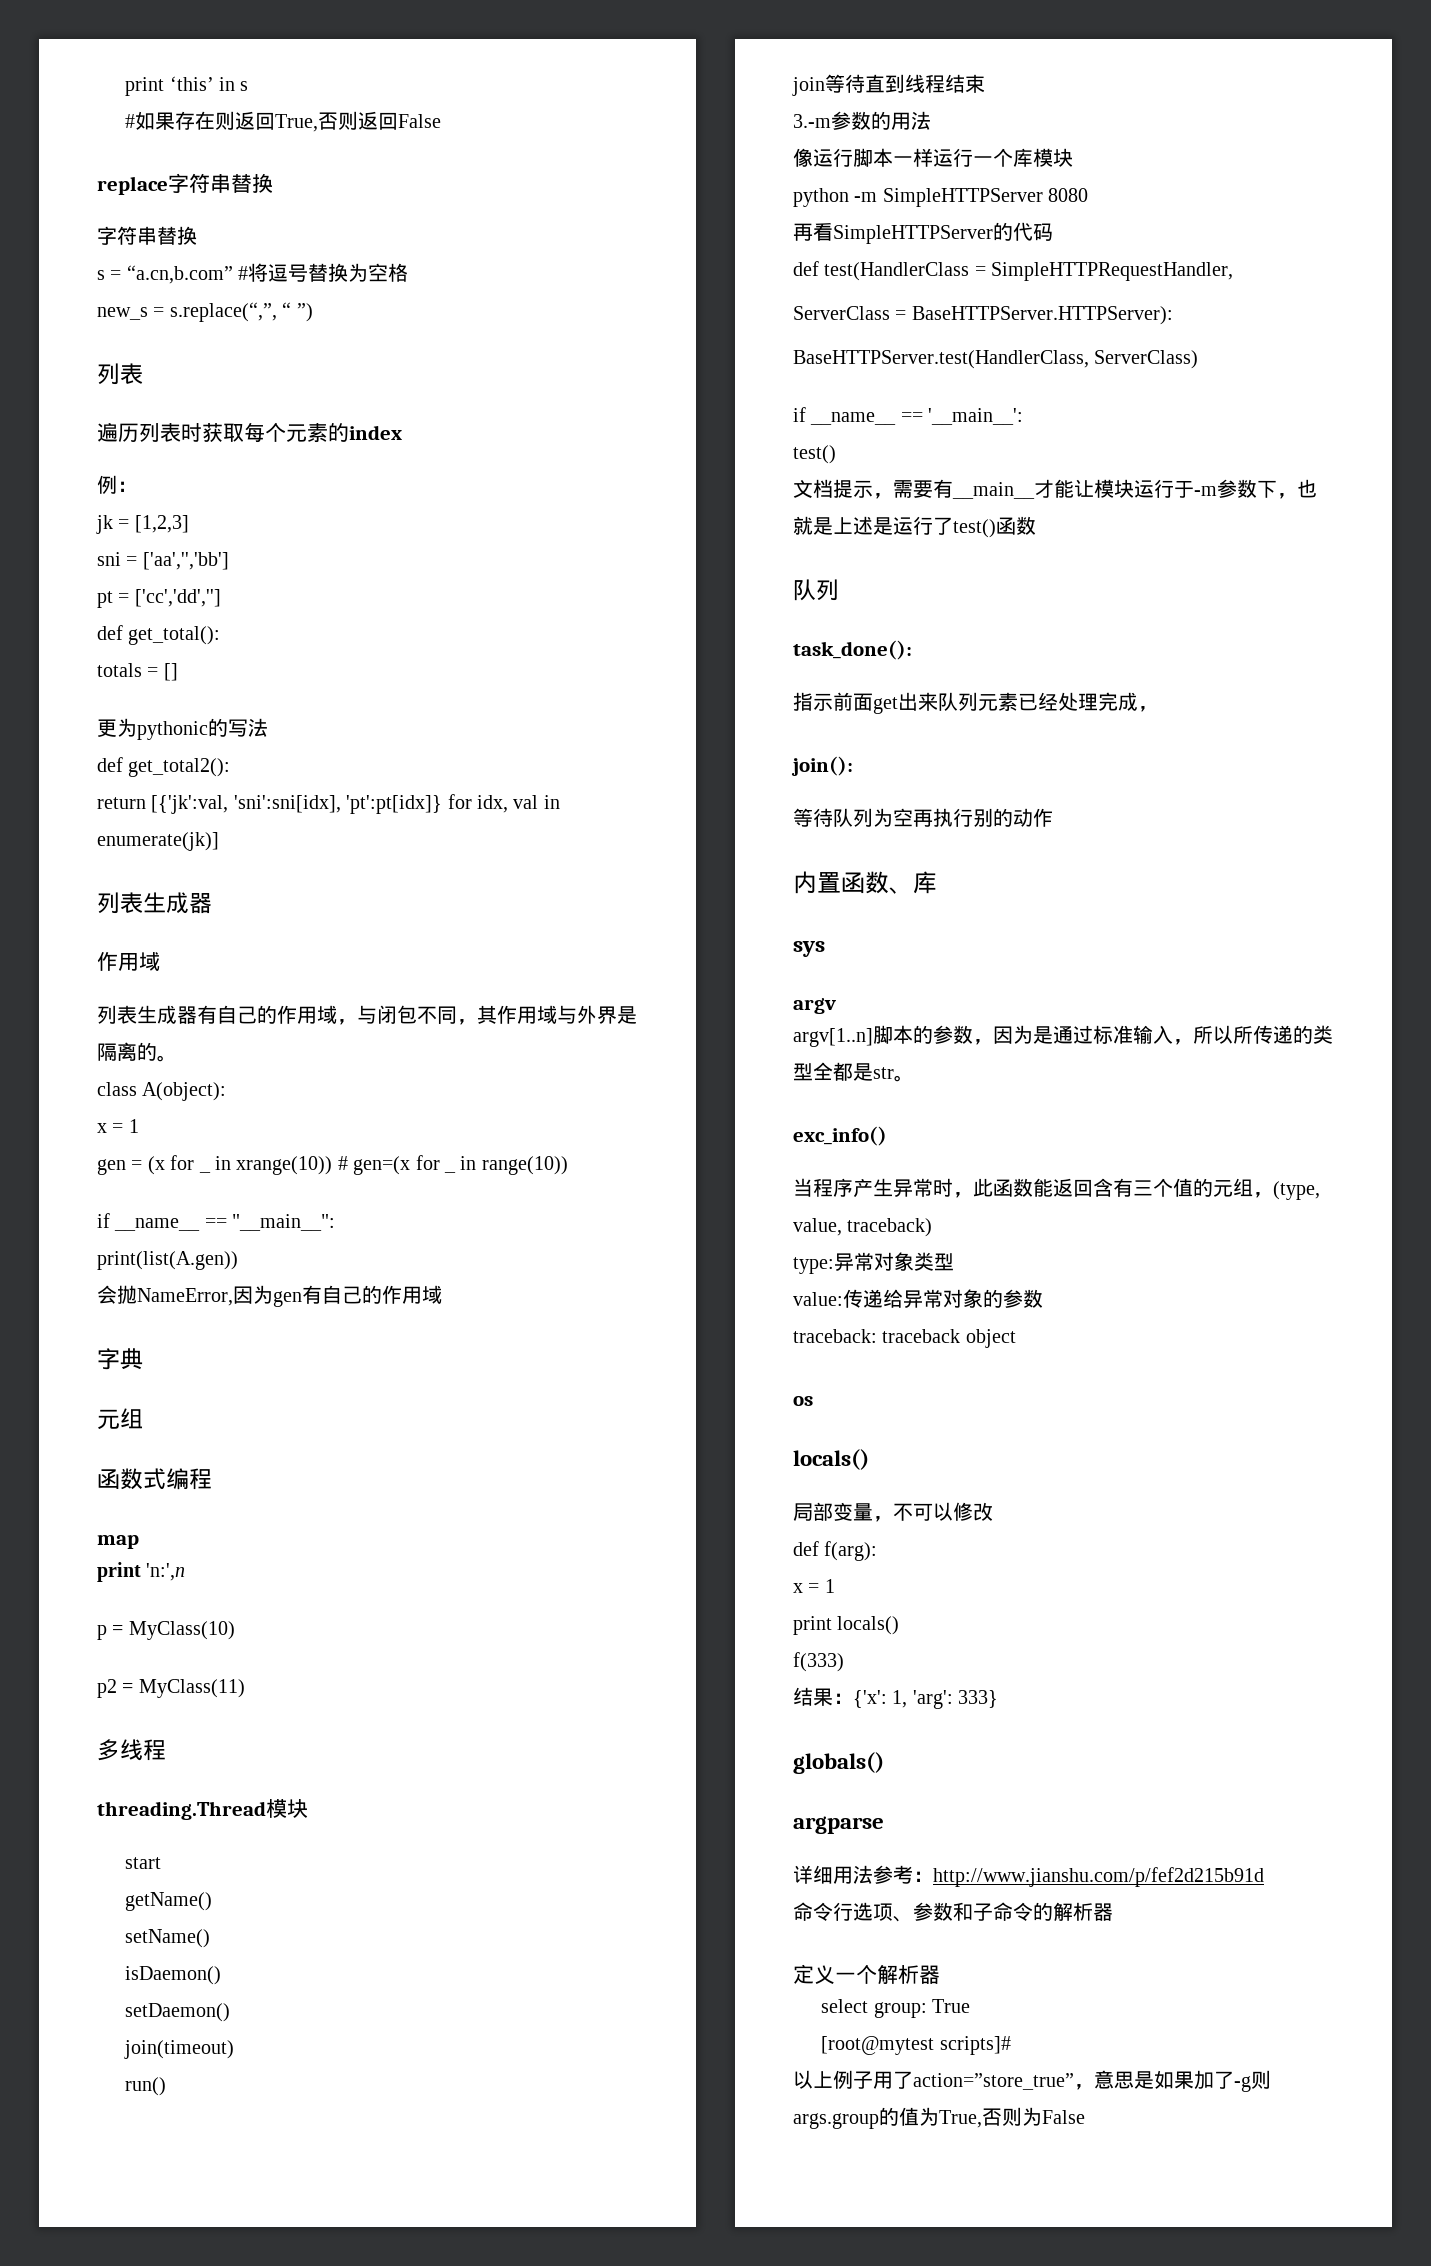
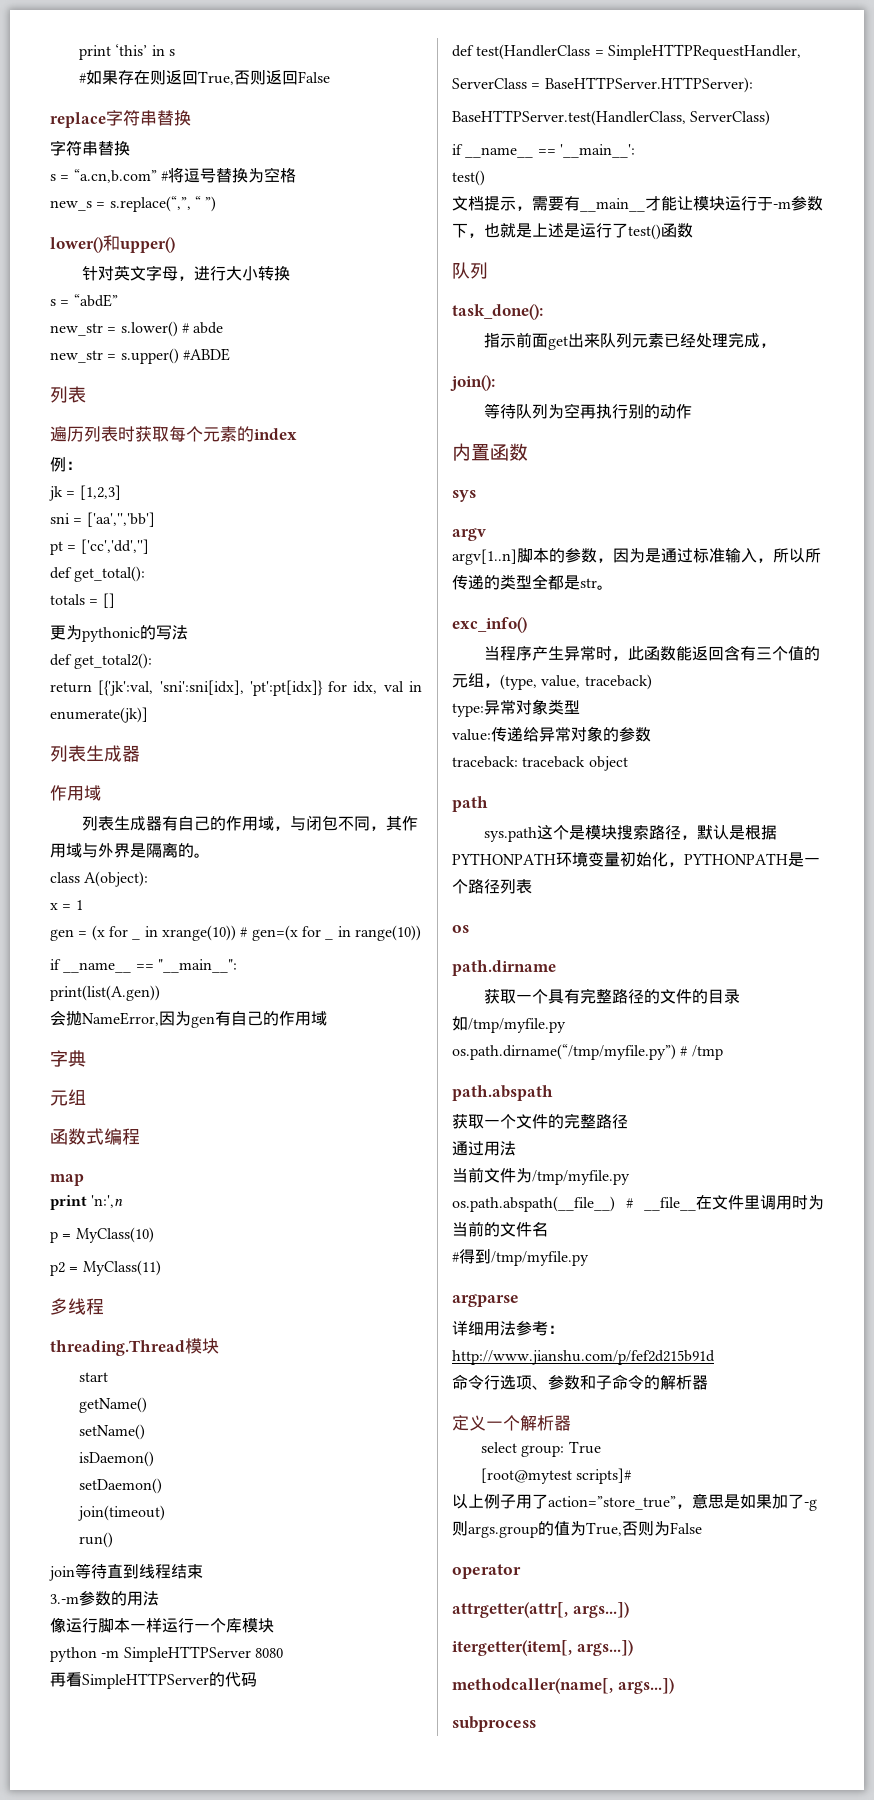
+ lower()和upper()
+ 针对英文字母，进行大小转换
+ s = “abdE”
+ new_str = s.lower() # abde
+ new_str = s.upper() #ABDE
- 内置函数、库
+ 内置函数
+ path
+ sys.path这个是模块搜索路径，默认是根据PYTHONPATH环境变量初始化，PYTHONPATH是一个路径列表
  os
- locals()
- 局部变量，不可以修改
- def f(arg):
- x = 1
- print locals()
- f(333)
- 结果：{'x': 1, 'arg': 333}
- globals()
+ path.dirname
+ 获取一个具有完整路径的文件的目录
+ 如/tmp/myfile.py
+ os.path.dirname(“/tmp/myfile.py”) # /tmp
+ path.abspath
+ 获取一个文件的完整路径
+ 通过用法
+ 当前文件为/tmp/myfile.py
+ os.path.abspath(__file__) # __file__在文件里调用时为当前的文件名
+ #得到/tmp/myfile.py
+ operator
+ attrgetter(attr[, args...])
+ itergetter(item[, args...])
+ methodcaller(name[, args...])
+ subprocess

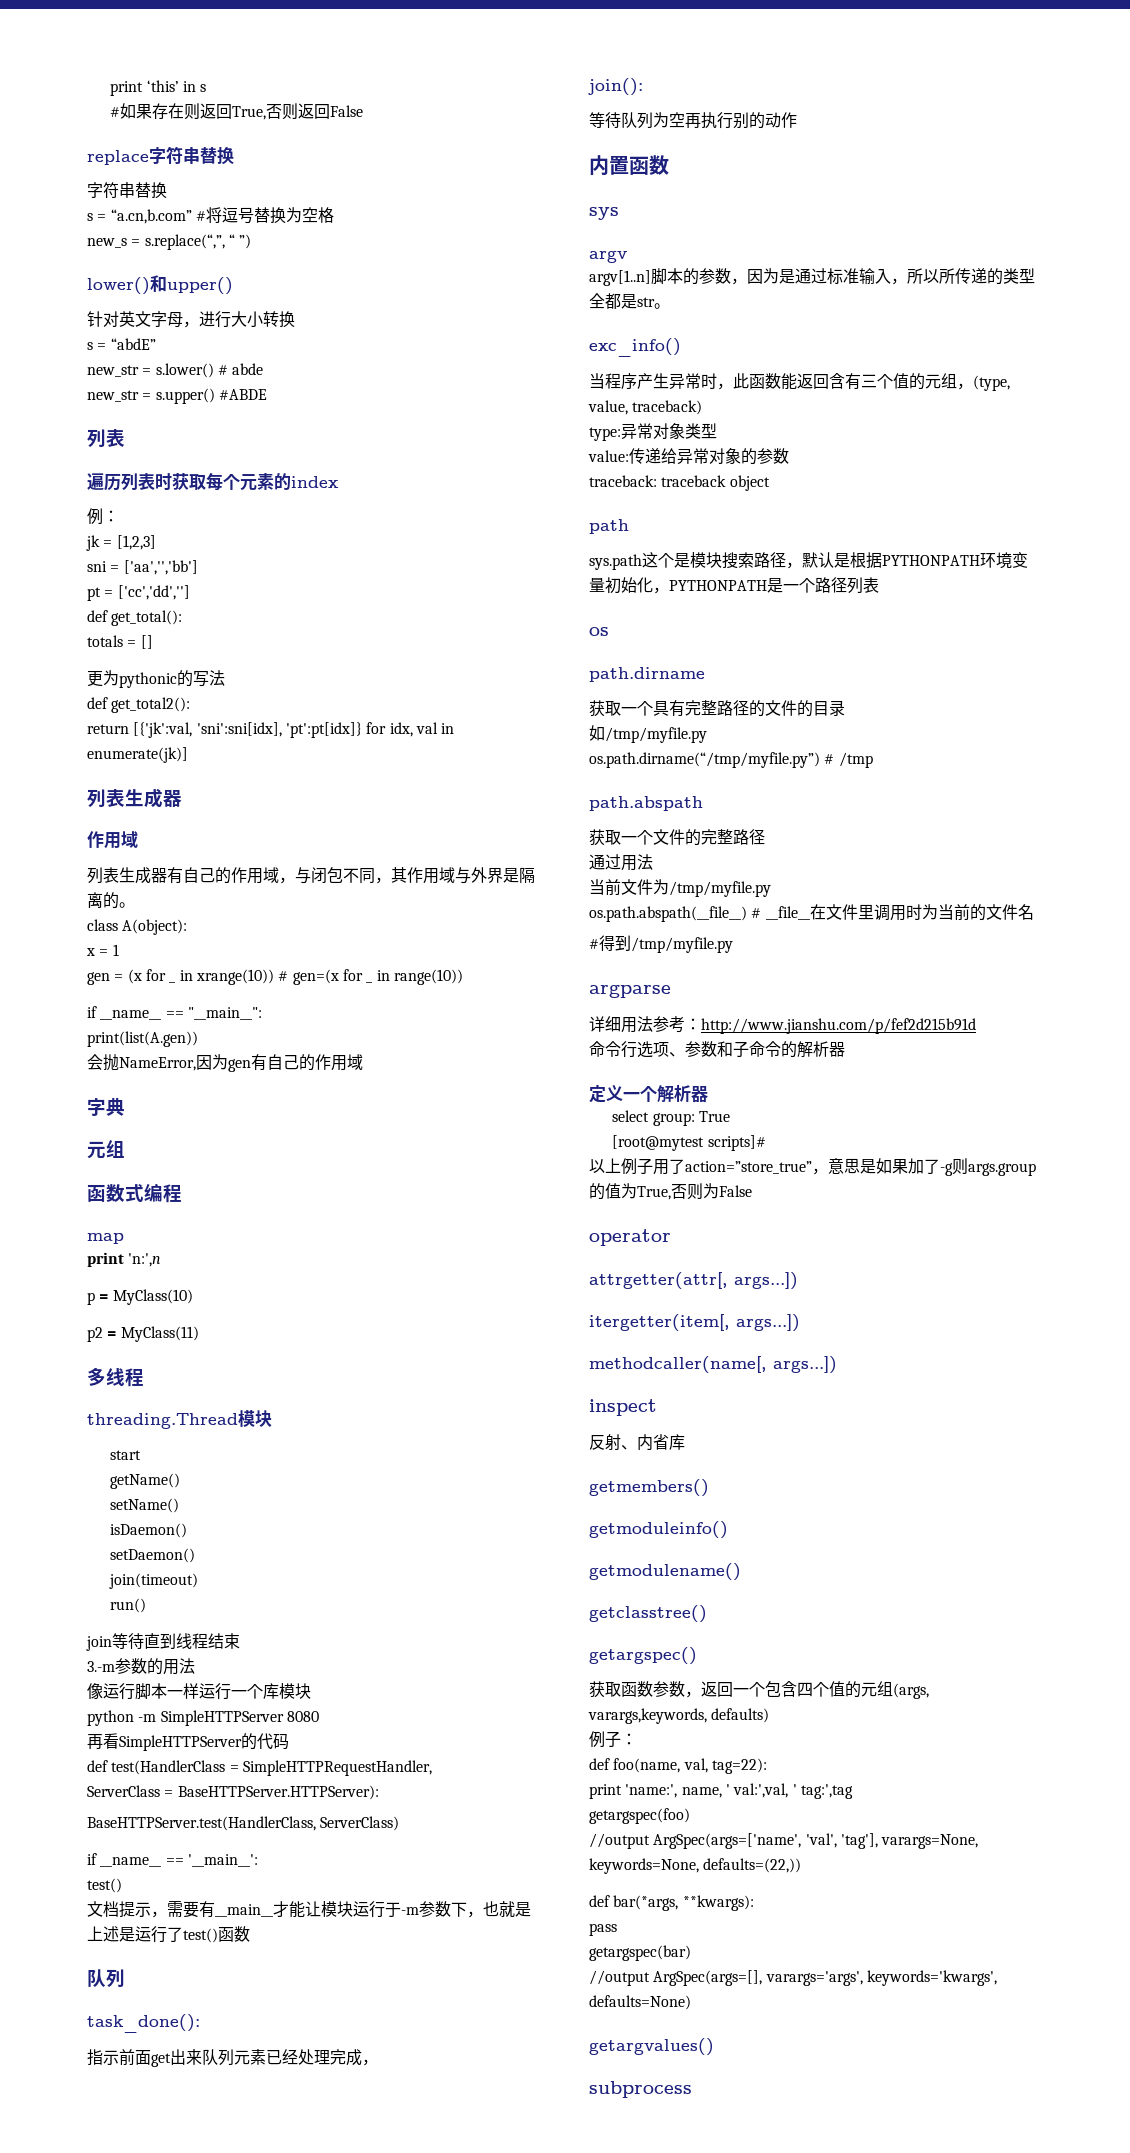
+ inspect
+ 反射、内省库
+ getmembers()
+ getmoduleinfo()
+ getmodulename()
+ getclasstree()
+ getargspec()
+ 获取函数参数，返回一个包含四个值的元组(args, varargs,keywords, defaults)
+ 例子：
+ def foo(name, val, tag=22):
+ print 'name:', name, ' val:',val, ' tag:',tag
+ getargspec(foo)
+ //output ArgSpec(args=['name', 'val', 'tag'], varargs=None, keywords=None, defaults=(22,))
+ def bar(*args, **kwargs):
+ pass
+ getargspec(bar)
+ //output ArgSpec(args=[], varargs='args', keywords='kwargs', defaults=None)
+ getargvalues()

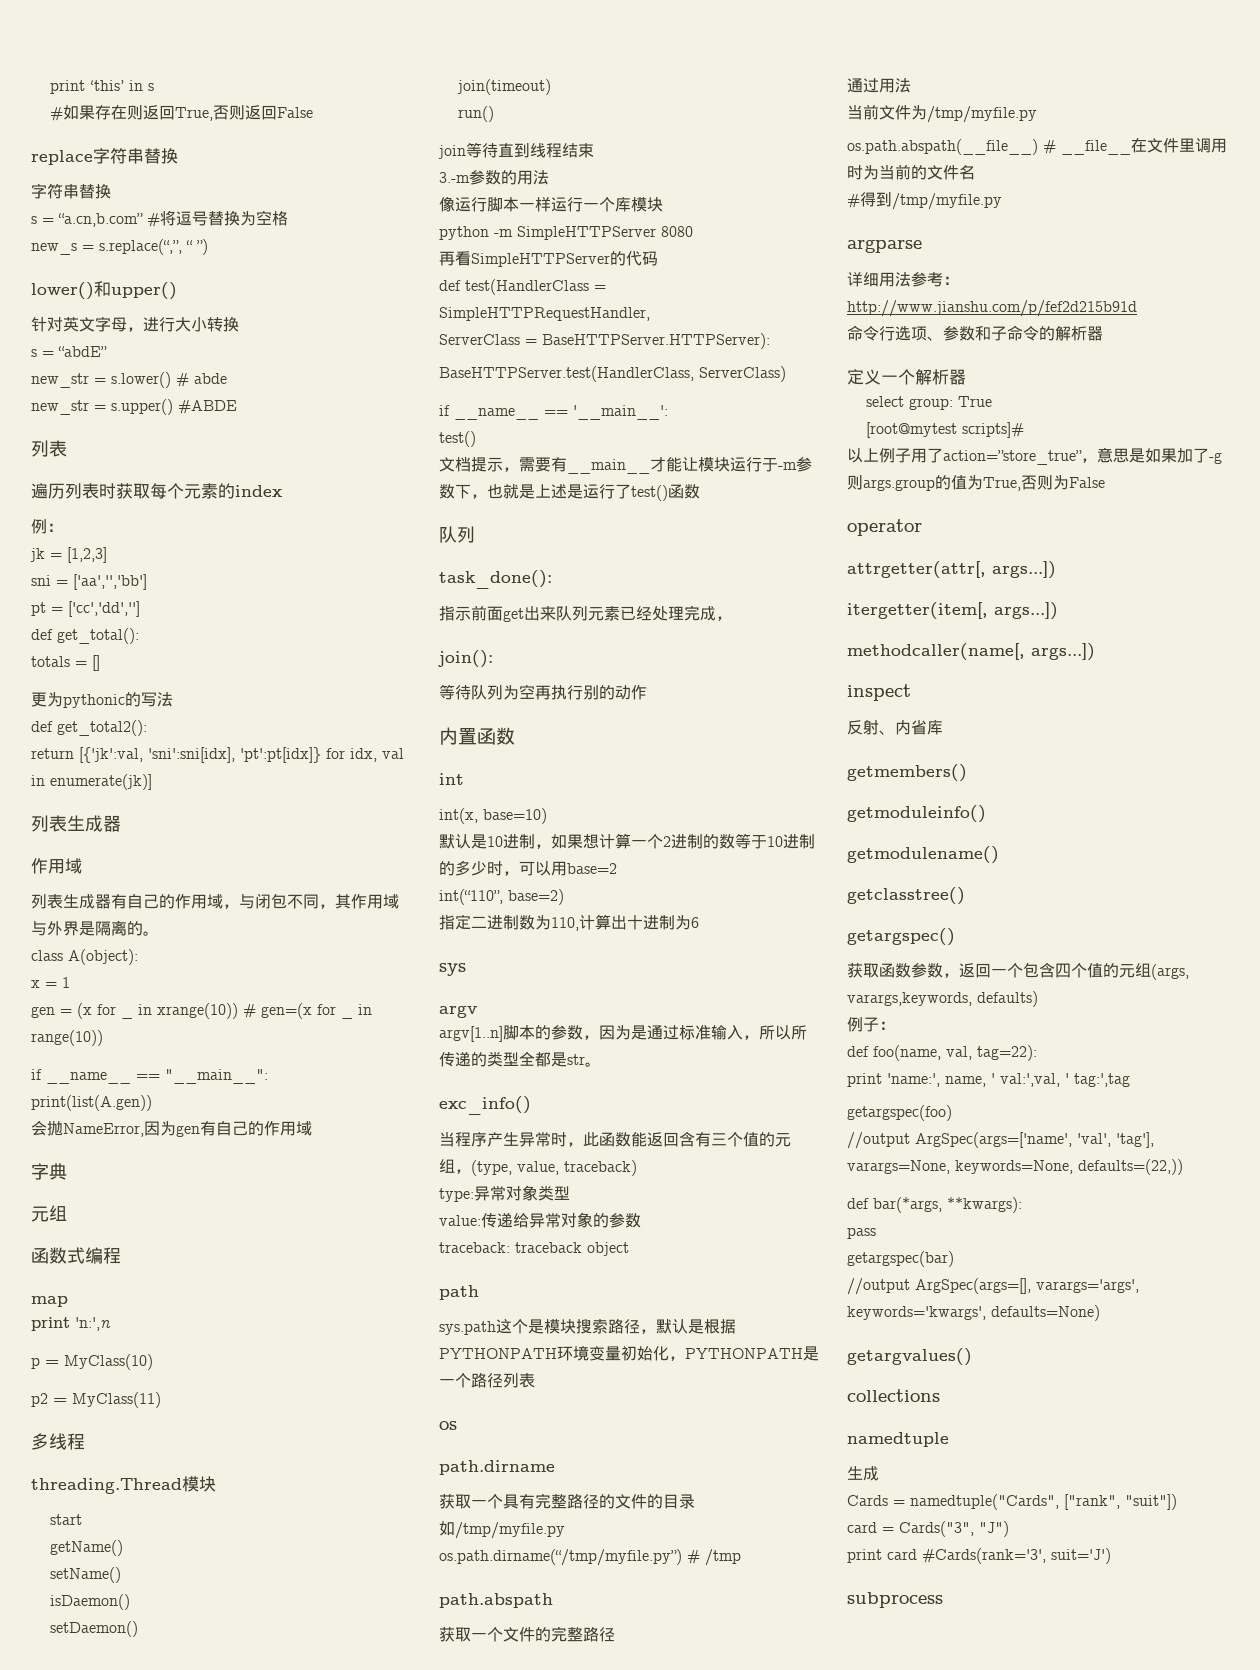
+ int
+ int(x, base=10)
+ 默认是10进制，如果想计算一个2进制的数等于10进制的多少时，可以用base=2
+ int(“110”, base=2)
+ 指定二进制数为110,计算出十进制为6
+ collections
+ namedtuple
+ 生成
+ Cards = namedtuple("Cards", ["rank", "suit"])
+ card = Cards("3", "J")
+ print card #Cards(rank='3', suit='J')

